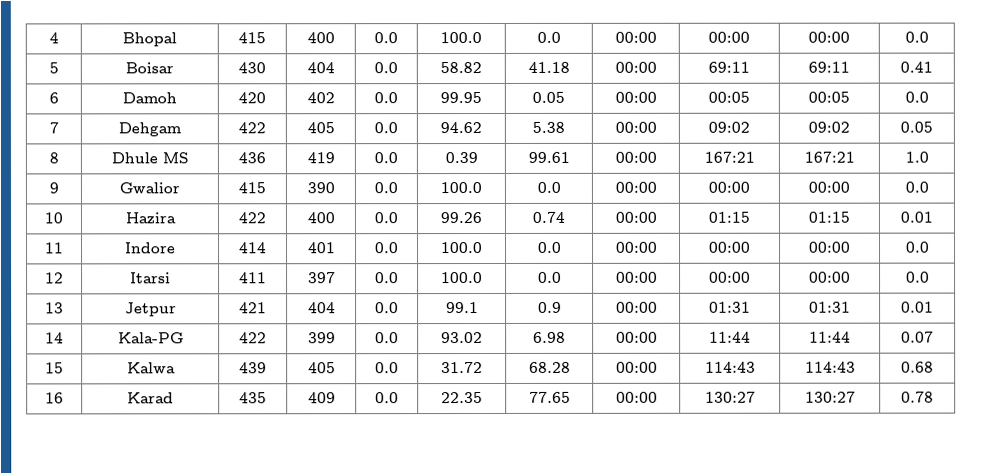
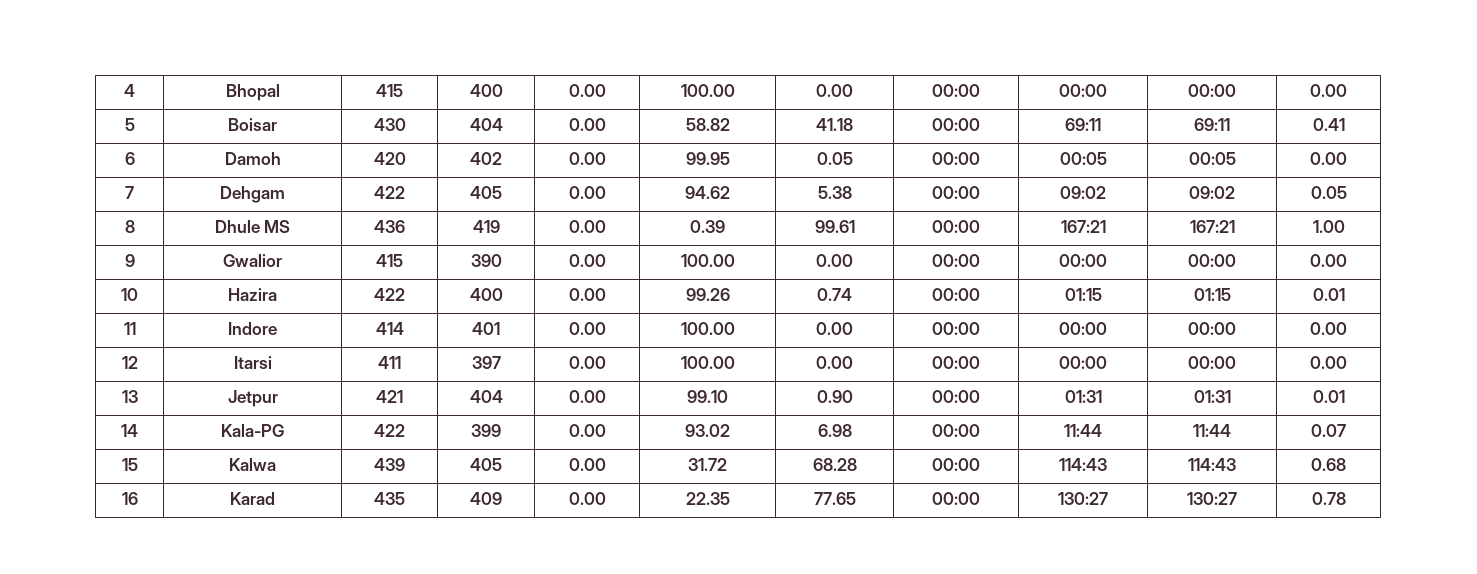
- 4 | Bhopal | 415 | 400 | 0.0 | 100.0 | 0.0 | 00:00 | 00:00 | 00:00 | 0.0
+ 4 | Bhopal | 415 | 400 | 0.00 | 100.00 | 0.00 | 00:00 | 00:00 | 00:00 | 0.00
- 5 | Boisar | 430 | 404 | 0.0 | 58.82 | 41.18 | 00:00 | 69:11 | 69:11 | 0.41
+ 5 | Boisar | 430 | 404 | 0.00 | 58.82 | 41.18 | 00:00 | 69:11 | 69:11 | 0.41
- 6 | Damoh | 420 | 402 | 0.0 | 99.95 | 0.05 | 00:00 | 00:05 | 00:05 | 0.0
+ 6 | Damoh | 420 | 402 | 0.00 | 99.95 | 0.05 | 00:00 | 00:05 | 00:05 | 0.00
- 7 | Dehgam | 422 | 405 | 0.0 | 94.62 | 5.38 | 00:00 | 09:02 | 09:02 | 0.05
+ 7 | Dehgam | 422 | 405 | 0.00 | 94.62 | 5.38 | 00:00 | 09:02 | 09:02 | 0.05
- 8 | Dhule MS | 436 | 419 | 0.0 | 0.39 | 99.61 | 00:00 | 167:21 | 167:21 | 1.0
+ 8 | Dhule MS | 436 | 419 | 0.00 | 0.39 | 99.61 | 00:00 | 167:21 | 167:21 | 1.00
- 9 | Gwalior | 415 | 390 | 0.0 | 100.0 | 0.0 | 00:00 | 00:00 | 00:00 | 0.0
+ 9 | Gwalior | 415 | 390 | 0.00 | 100.00 | 0.00 | 00:00 | 00:00 | 00:00 | 0.00
- 10 | Hazira | 422 | 400 | 0.0 | 99.26 | 0.74 | 00:00 | 01:15 | 01:15 | 0.01
+ 10 | Hazira | 422 | 400 | 0.00 | 99.26 | 0.74 | 00:00 | 01:15 | 01:15 | 0.01
- 11 | Indore | 414 | 401 | 0.0 | 100.0 | 0.0 | 00:00 | 00:00 | 00:00 | 0.0
+ 11 | Indore | 414 | 401 | 0.00 | 100.00 | 0.00 | 00:00 | 00:00 | 00:00 | 0.00
- 12 | Itarsi | 411 | 397 | 0.0 | 100.0 | 0.0 | 00:00 | 00:00 | 00:00 | 0.0
+ 12 | Itarsi | 411 | 397 | 0.00 | 100.00 | 0.00 | 00:00 | 00:00 | 00:00 | 0.00
- 13 | Jetpur | 421 | 404 | 0.0 | 99.1 | 0.9 | 00:00 | 01:31 | 01:31 | 0.01
+ 13 | Jetpur | 421 | 404 | 0.00 | 99.10 | 0.90 | 00:00 | 01:31 | 01:31 | 0.01
- 14 | Kala-PG | 422 | 399 | 0.0 | 93.02 | 6.98 | 00:00 | 11:44 | 11:44 | 0.07
+ 14 | Kala-PG | 422 | 399 | 0.00 | 93.02 | 6.98 | 00:00 | 11:44 | 11:44 | 0.07
- 15 | Kalwa | 439 | 405 | 0.0 | 31.72 | 68.28 | 00:00 | 114:43 | 114:43 | 0.68
+ 15 | Kalwa | 439 | 405 | 0.00 | 31.72 | 68.28 | 00:00 | 114:43 | 114:43 | 0.68
- 16 | Karad | 435 | 409 | 0.0 | 22.35 | 77.65 | 00:00 | 130:27 | 130:27 | 0.78
+ 16 | Karad | 435 | 409 | 0.00 | 22.35 | 77.65 | 00:00 | 130:27 | 130:27 | 0.78

